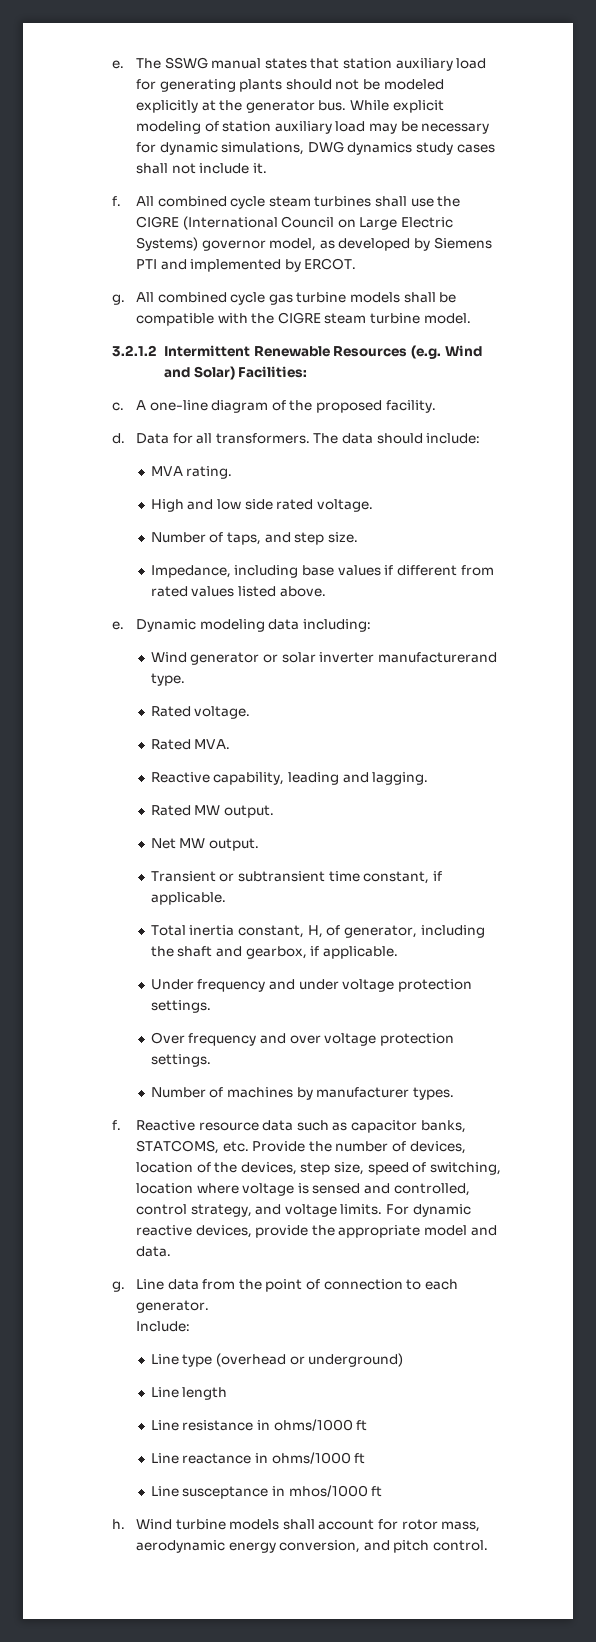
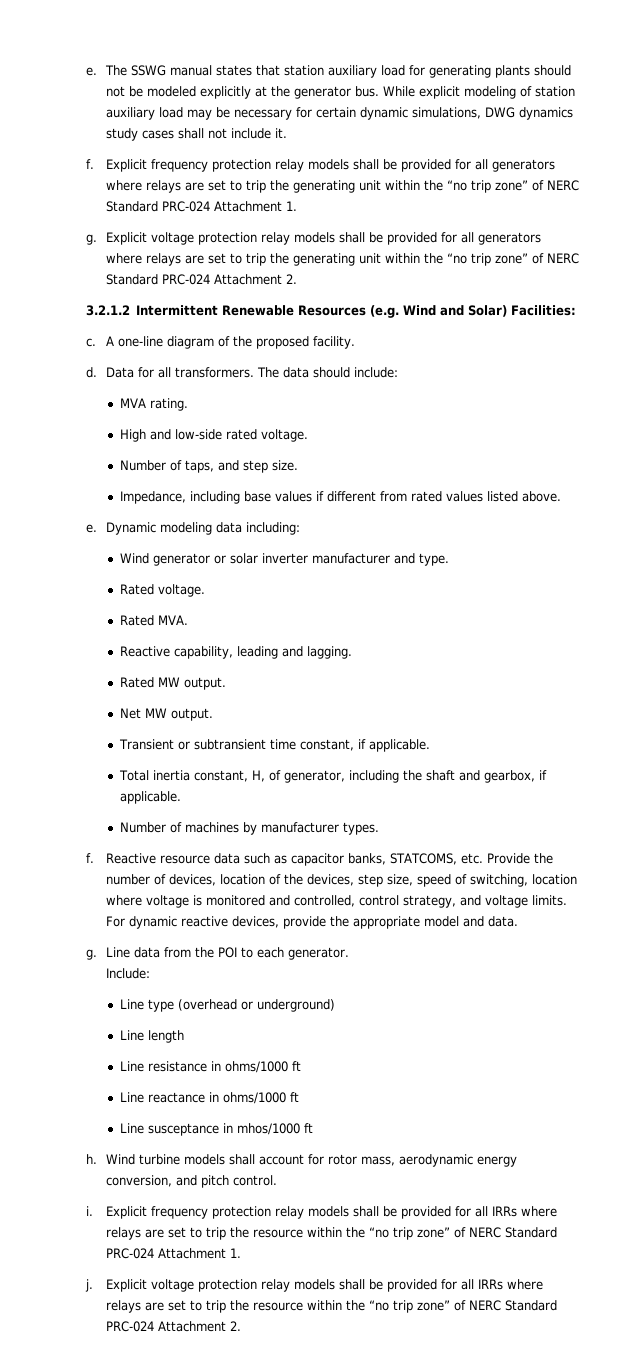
- While explicit modeling of station auxiliary load may be necessary for dynamic simulations, DWG dynamics study cases shall not include it.
+ While explicit modeling of station auxiliary load may be necessary for certain dynamic simulations, DWG dynamics study cases shall not include it.
- All combined cycle steam turbines shall use the CIGRE (International Council on Large Electric Systems) governor model, as developed by Siemens PTI and implemented by ERCOT.
- g. All combined cycle gas turbine models shall be compatible with the CIGRE steam turbine model.
+ Explicit frequency protection relay models shall be provided for all generators where relays are set to trip the generating unit within the “no trip zone” of NERC Standard PRC-024 Attachment 1.
+ g. Explicit voltage protection relay models shall be provided for all generators where relays are set to trip the generating unit within the “no trip zone” of NERC Standard PRC-024 Attachment 2.
- High and low side rated voltage.
+ High and low-side rated voltage.
- Wind generator or solar inverter manufacturerand type.
+ Wind generator or solar inverter manufacturer and type.
- Under frequency and under voltage protection settings.
- Over frequency and over voltage protection settings.
- Reactive resource data such as capacitor banks, STATCOMS, etc. Provide the number of devices, location of the devices, step size, speed of switching, location where voltage is sensed and controlled, control strategy, and voltage limits.
+ Reactive resource data such as capacitor banks, STATCOMS, etc. Provide the number of devices, location of the devices, step size, speed of switching, location where voltage is monitored and controlled, control strategy, and voltage limits.
- Line data from the point of connection to each generator.
+ Line data from the POI to each generator.
+ i. Explicit frequency protection relay models shall be provided for all IRRs where relays are set to trip the resource within the “no trip zone” of NERC Standard PRC-024 Attachment 1.
+ j. Explicit voltage protection relay models shall be provided for all IRRs where relays are set to trip the resource within the “no trip zone” of NERC Standard PRC-024 Attachment 2.

